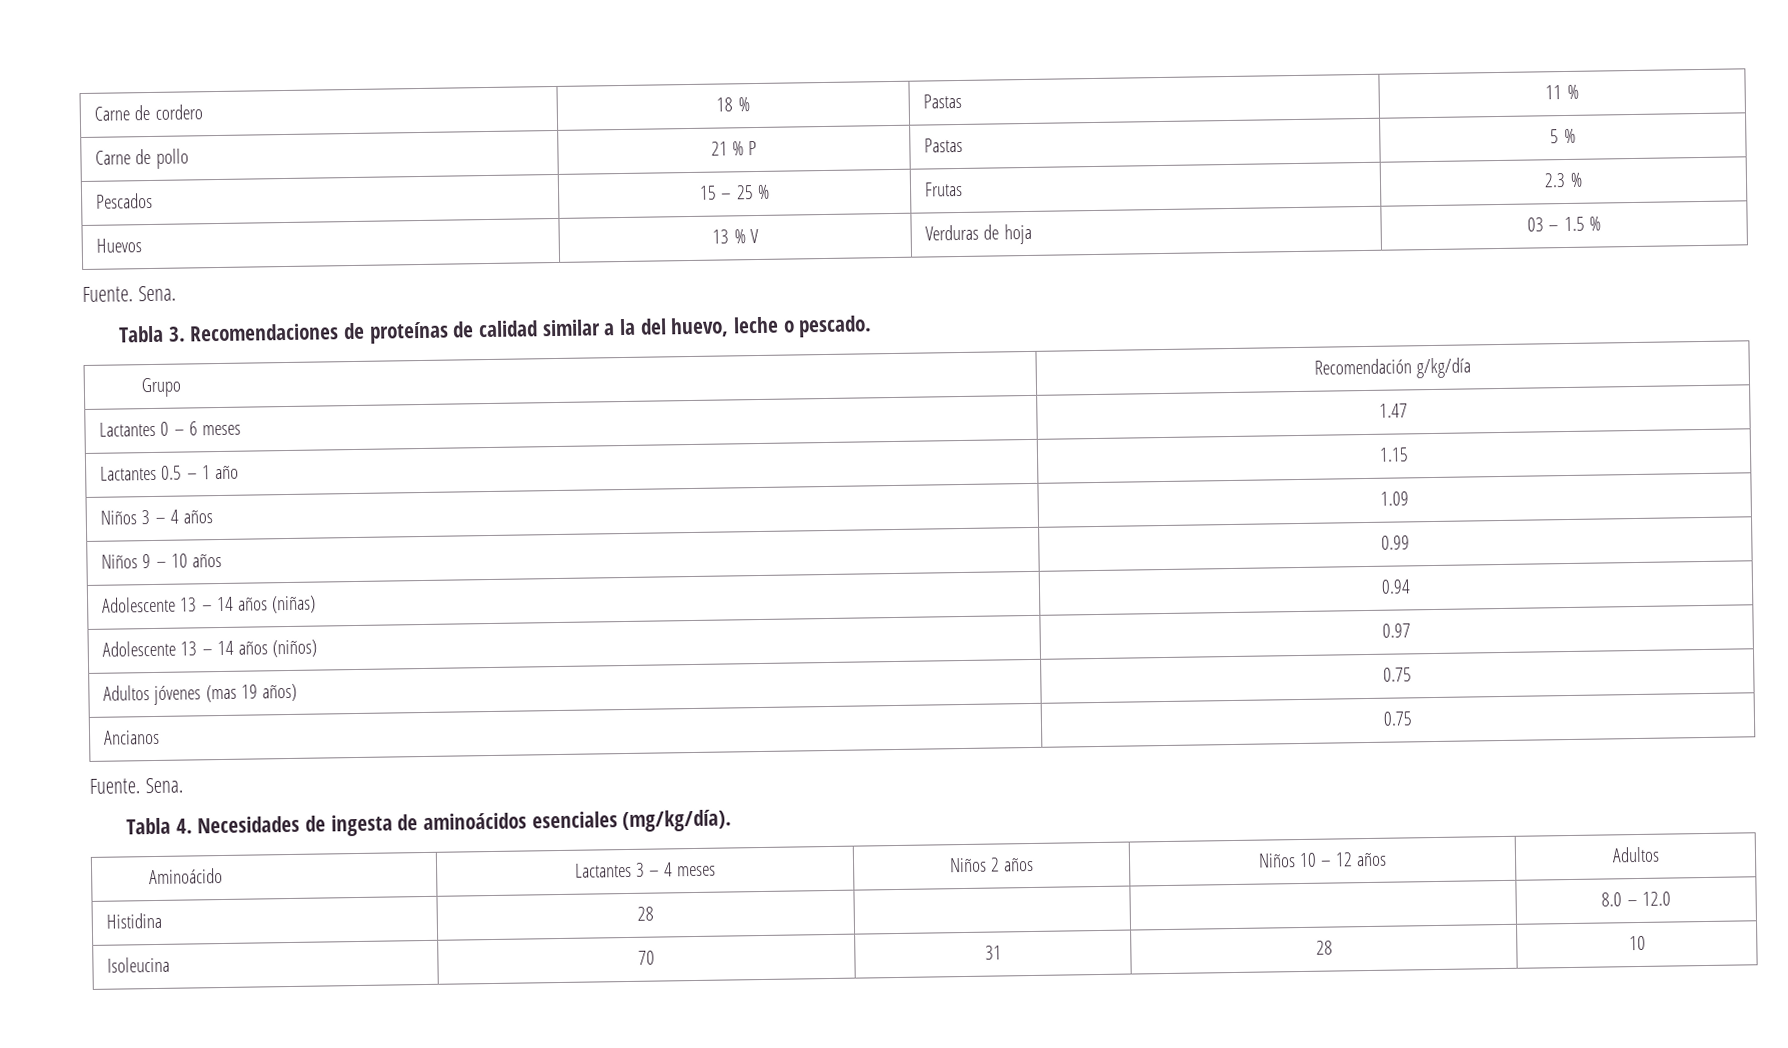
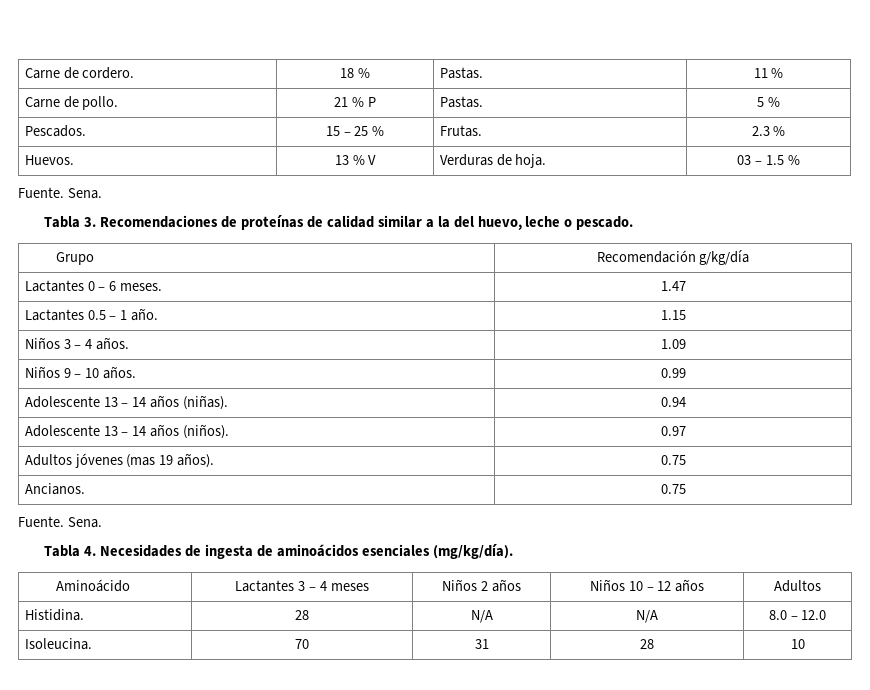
- Carne de cordero | 18 % | Pastas | 11 %
+ Carne de cordero. | 18 % | Pastas. | 11 %
- Carne de pollo | 21 % P | Pastas | 5 %
+ Carne de pollo. | 21 % P | Pastas. | 5 %
- Pescados | 15 – 25 % | Frutas | 2.3 %
+ Pescados. | 15 – 25 % | Frutas. | 2.3 %
- Huevos | 13 % V | Verduras de hoja | 03 – 1.5 %
+ Huevos. | 13 % V | Verduras de hoja. | 03 – 1.5 %
- Lactantes 0 – 6 meses | 1.47
+ Lactantes 0 – 6 meses. | 1.47
- Lactantes 0.5 – 1 año | 1.15
+ Lactantes 0.5 – 1 año. | 1.15
- Niños 3 – 4 años | 1.09
+ Niños 3 – 4 años. | 1.09
- Niños 9 – 10 años | 0.99
+ Niños 9 – 10 años. | 0.99
- Adolescente 13 – 14 años (niñas) | 0.94
+ Adolescente 13 – 14 años (niñas). | 0.94
- Adolescente 13 – 14 años (niños) | 0.97
+ Adolescente 13 – 14 años (niños). | 0.97
- Adultos jóvenes (mas 19 años) | 0.75
- Ancianos | 0.75
+ Adultos jóvenes (mas 19 años). | 0.75
+ Ancianos. | 0.75
- Histidina | 28 | | | 8.0 – 12.0
+ Histidina. | 28 | N/A | N/A | 8.0 – 12.0
- Isoleucina | 70 | 31 | 28 | 10
+ Isoleucina. | 70 | 31 | 28 | 10

